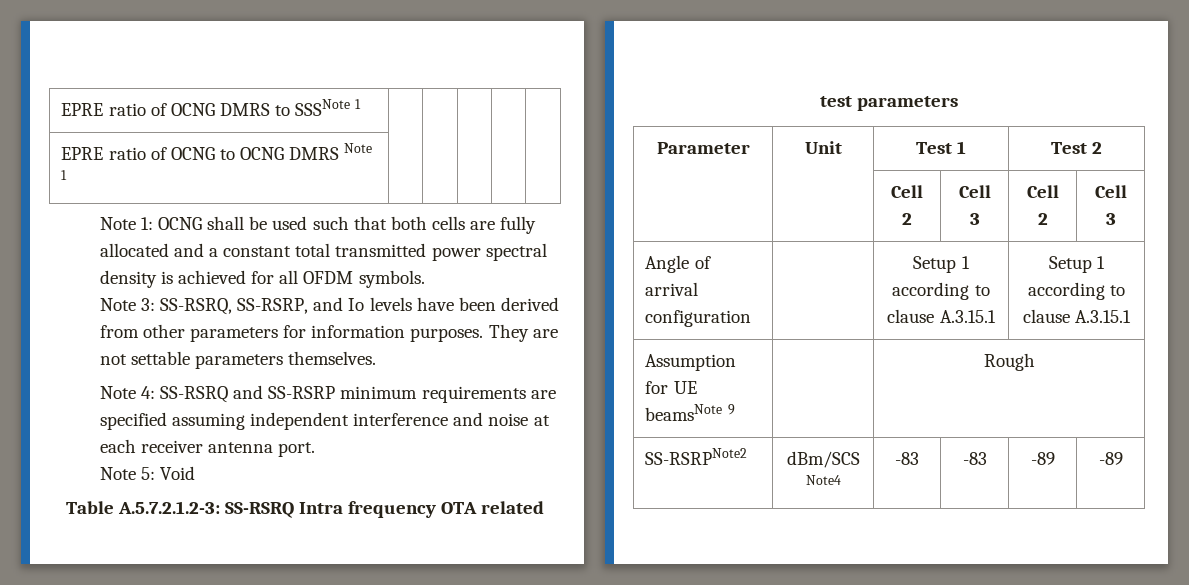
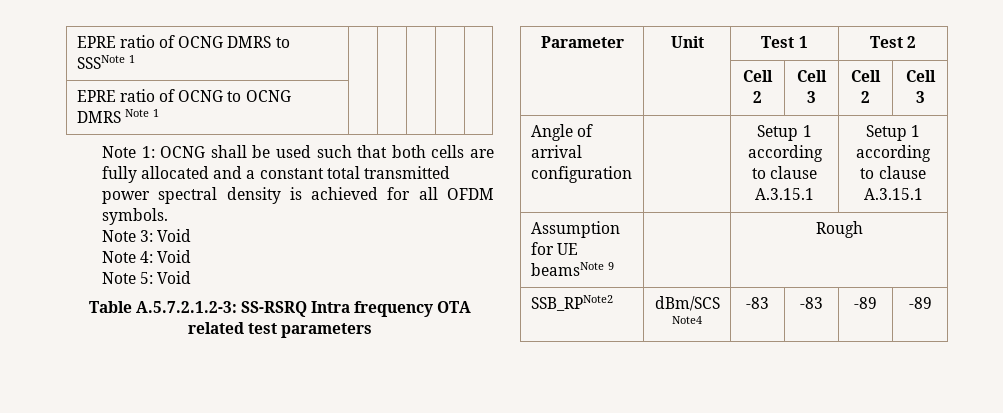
- Note 3: SS-RSRQ, SS-RSRP, and Io levels have been derived from other parameters for information purposes. They are not settable parameters themselves.
- Note 4: SS-RSRQ and SS-RSRP minimum requirements are specified assuming independent interference and noise at each receiver antenna port.
+ Note 3: Void
+ Note 4: Void
- SS-RSRPNote2 | dBm/SCS Note4 | -83 | -83 | -89 | -89
+ SSB_RPNote2 | dBm/SCS Note4 | -83 | -83 | -89 | -89

